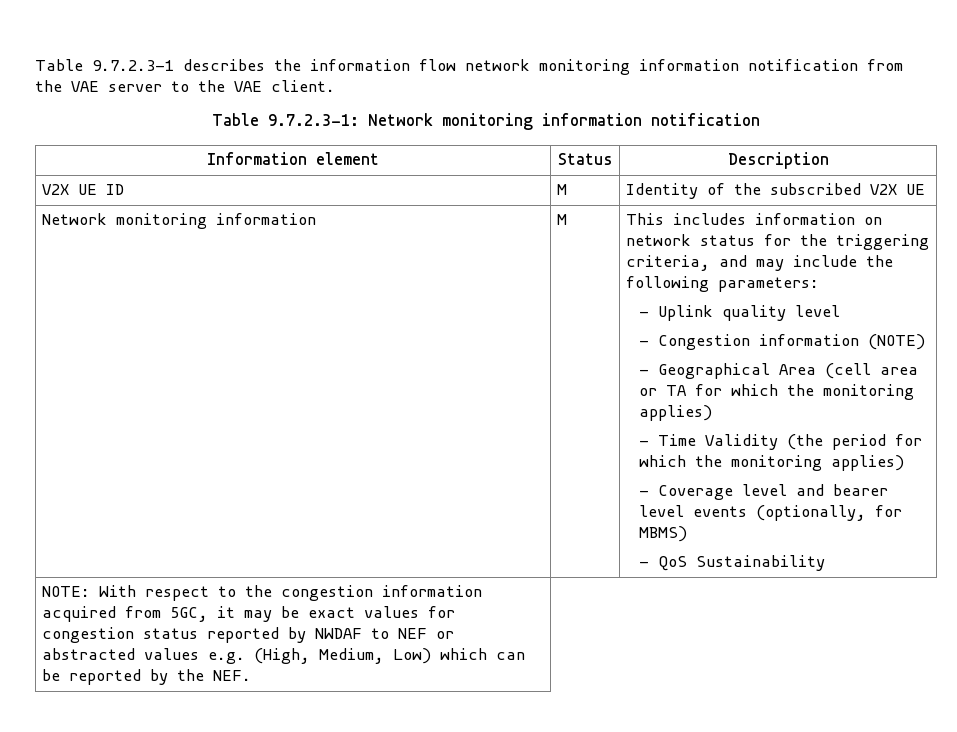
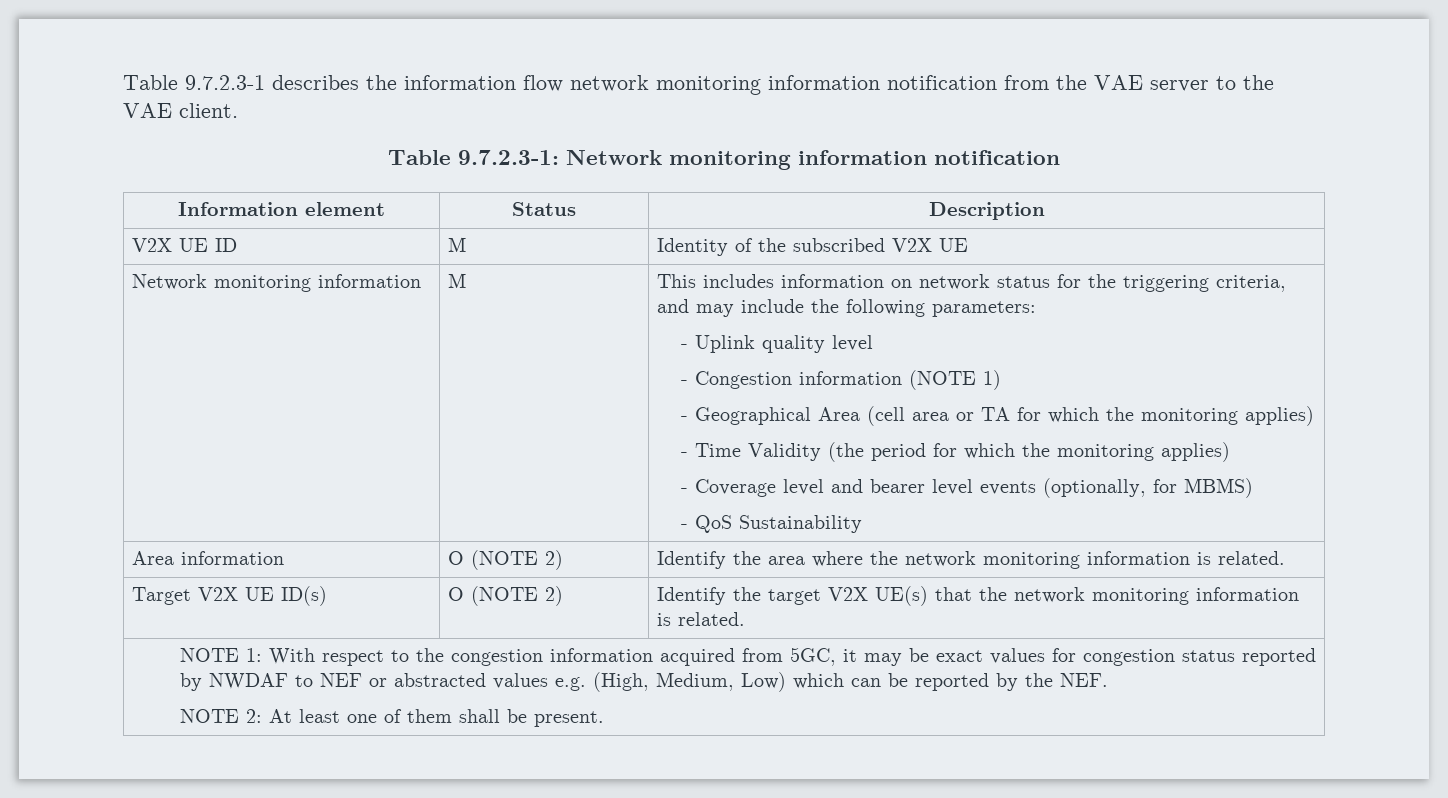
- - Congestion information (NOTE)
+ - Congestion information (NOTE 1)
- NOTE: With respect to the congestion information acquired from 5GC, it may be exact values for congestion status reported by NWDAF to NEF or abstracted values e.g. (High, Medium, Low) which can be reported by the NEF.
+ Area information | O (NOTE 2) | Identify the area where the network monitoring information is related.
+ Target V2X UE ID(s) | O (NOTE 2) | Identify the target V2X UE(s) that the network monitoring information is related.
+ NOTE 1: With respect to the congestion information acquired from 5GC, it may be exact values for congestion status reported by NWDAF to NEF or abstracted values e.g. (High, Medium, Low) which can be reported by the NEF.
+ NOTE 2: At least one of them shall be present.

